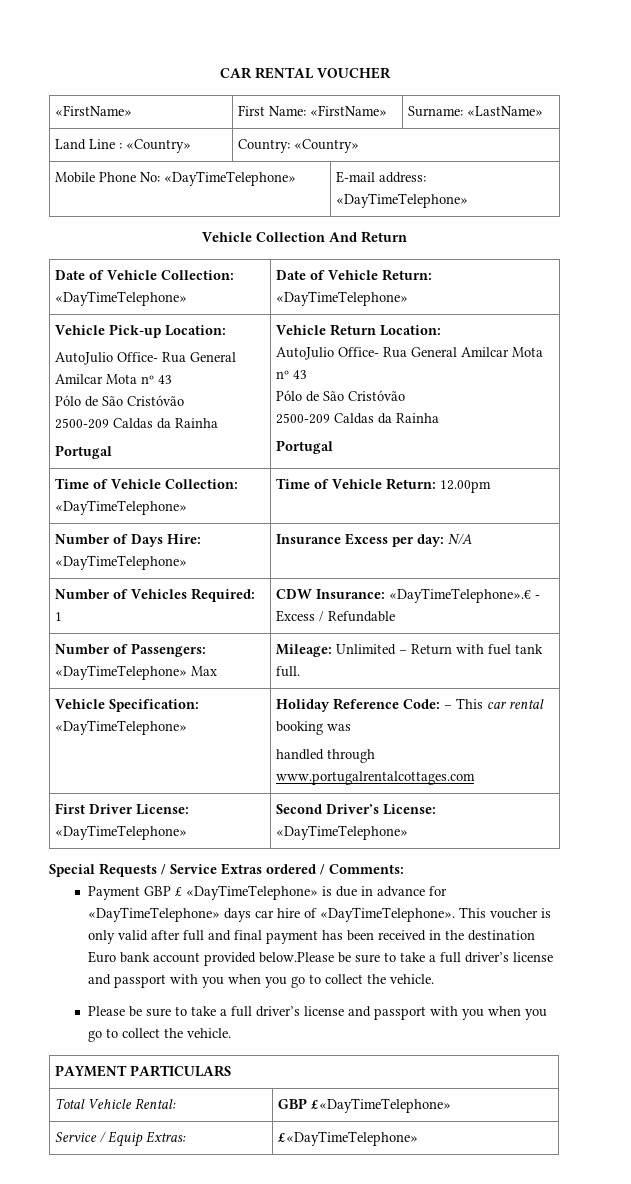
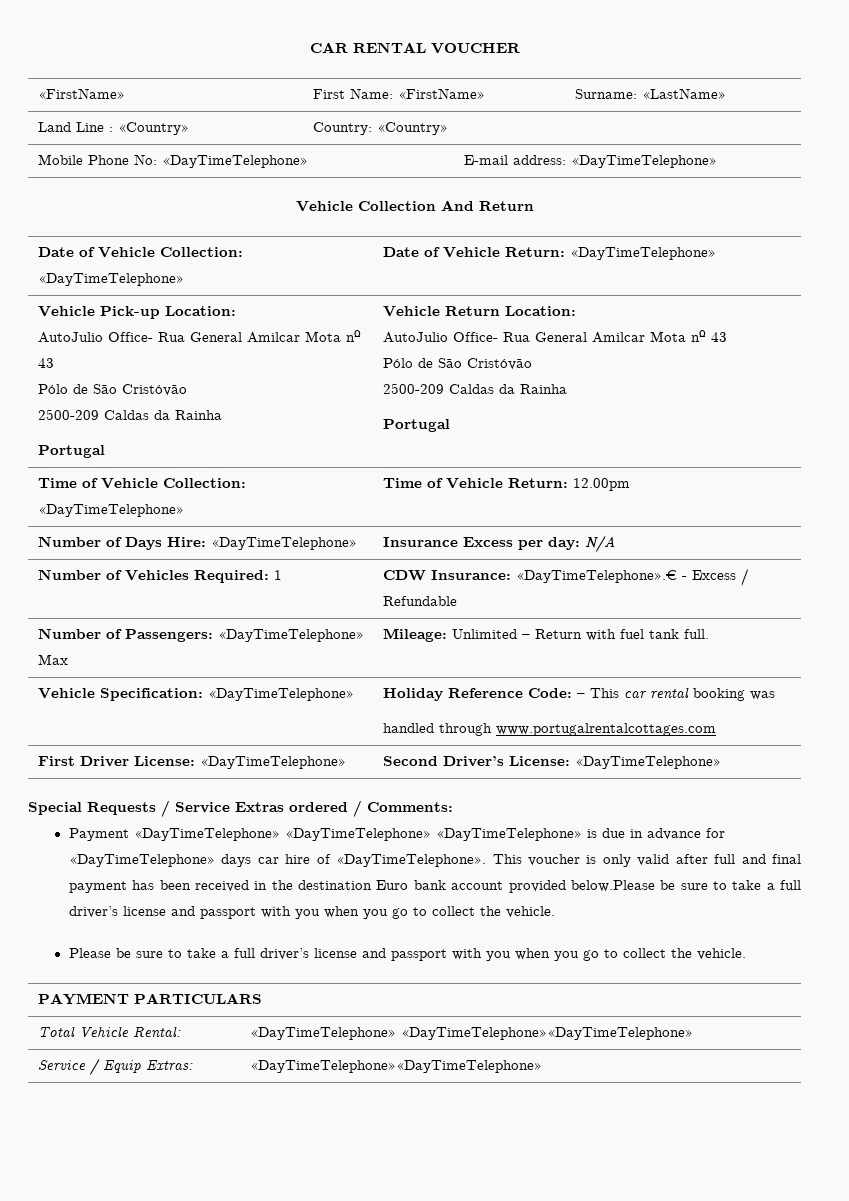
- Payment GBP £ «DayTimeTelephone» is due in advance for «DayTimeTelephone» days car hire of «DayTimeTelephone».
+ Payment «DayTimeTelephone» «DayTimeTelephone» «DayTimeTelephone» is due in advance for «DayTimeTelephone» days car hire of «DayTimeTelephone».
- Total Vehicle Rental: | GBP £«DayTimeTelephone»
+ Total Vehicle Rental: | «DayTimeTelephone» «DayTimeTelephone»«DayTimeTelephone»
- Service / Equip Extras: | £«DayTimeTelephone»
+ Service / Equip Extras: | «DayTimeTelephone»«DayTimeTelephone»

